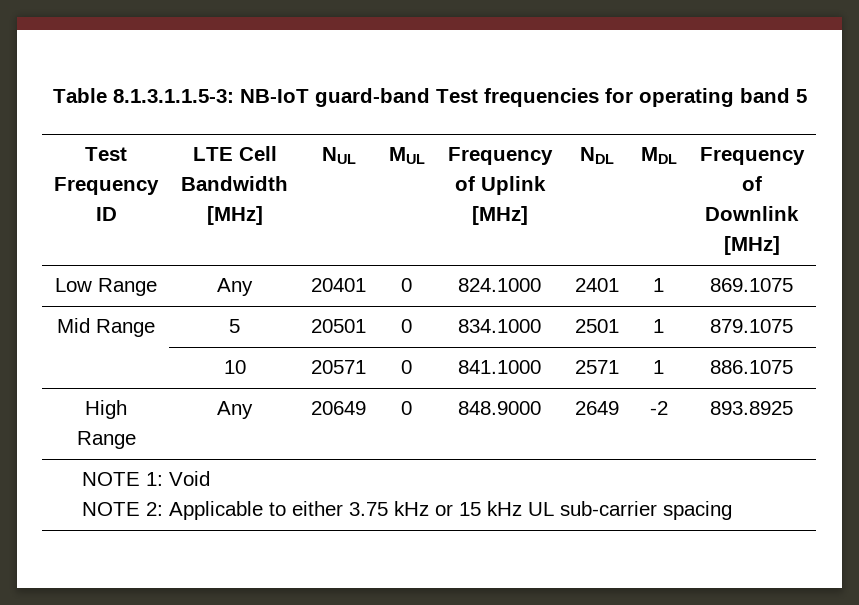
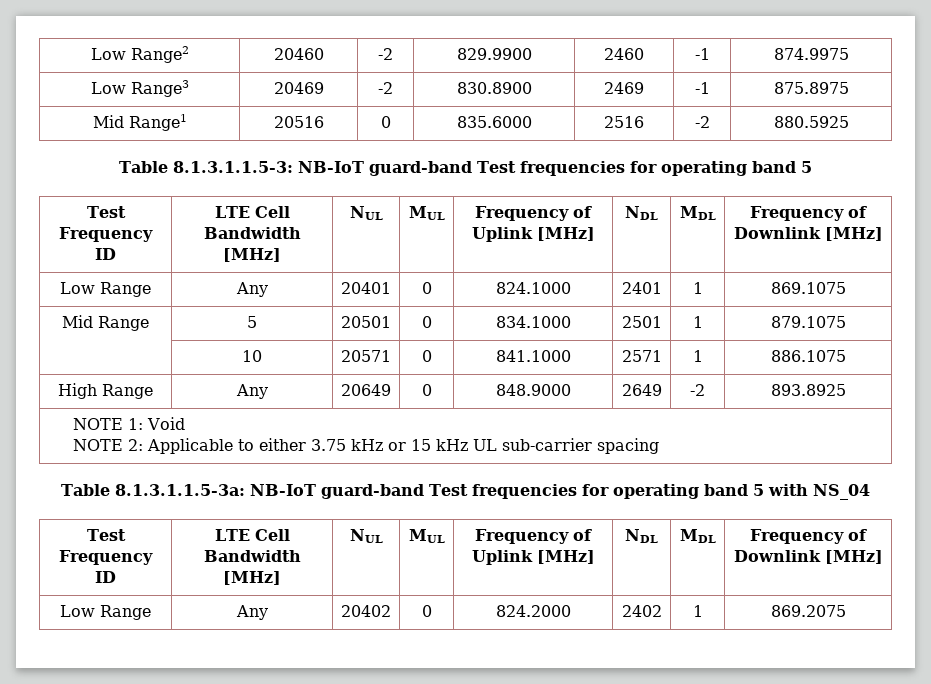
+ Low Range2 | 20460 | -2 | 829.9900 | 2460 | -1 | 874.9975
+ Low Range3 | 20469 | -2 | 830.8900 | 2469 | -1 | 875.8975
+ Mid Range1 | 20516 | 0 | 835.6000 | 2516 | -2 | 880.5925
+ Table 8.1.3.1.1.5-3a: NB-IoT guard-band Test frequencies for operating band 5 with NS_04
+ Test Frequency ID | LTE Cell Bandwidth [MHz] | NUL | MUL | Frequency of Uplink [MHz] | NDL | MDL | Frequency of Downlink [MHz]
+ Low Range | Any | 20402 | 0 | 824.2000 | 2402 | 1 | 869.2075

